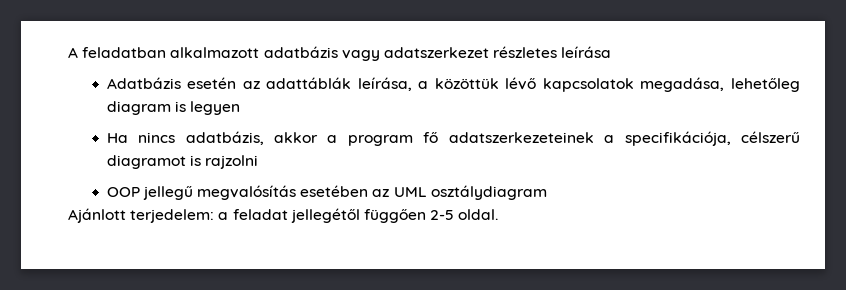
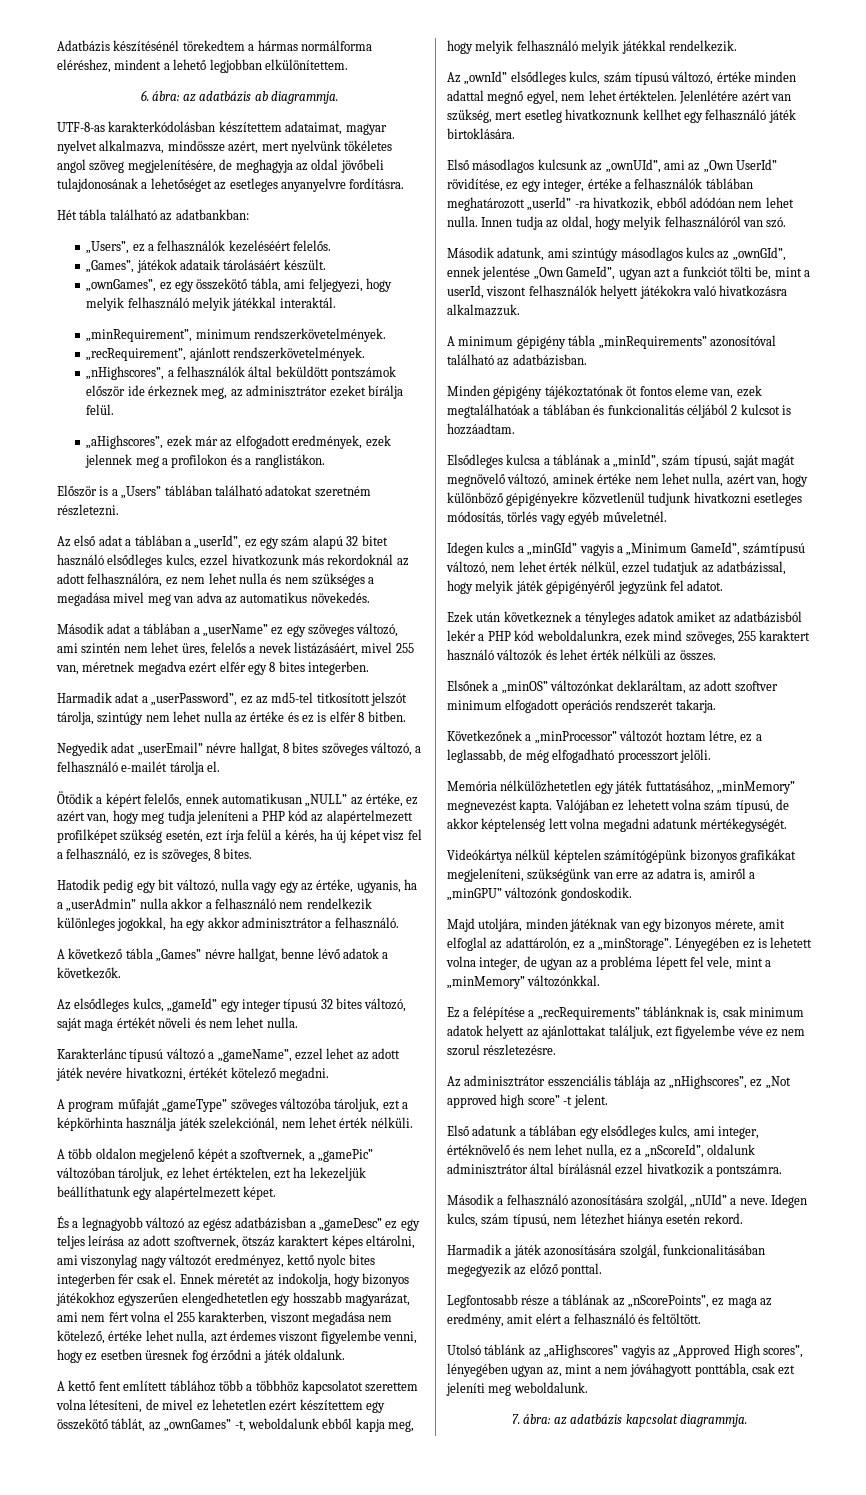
- A feladatban alkalmazott adatbázis vagy adatszerkezet részletes leírása
- Adatbázis esetén az adattáblák leírása, a közöttük lévő kapcsolatok megadása, lehetőleg diagram is legyen
- Ha nincs adatbázis, akkor a program fő adatszerkezeteinek a specifikációja, célszerű diagramot is rajzolni
- OOP jellegű megvalósítás esetében az UML osztálydiagram
- Ajánlott terjedelem: a feladat jellegétől függően 2-5 oldal.
+ Adatbázis készítésénél törekedtem a hármas normálforma eléréshez, mindent a lehető legjobban elkülönítettem.
+ 6. ábra: az adatbázis ab diagrammja.
+ UTF-8-as karakterkódolásban készítettem adataimat, magyar nyelvet alkalmazva, mindössze azért, mert nyelvünk tökéletes angol szöveg megjelenítésére, de meghagyja az oldal jövőbeli tulajdonosának a lehetőséget az esetleges anyanyelvre fordításra.
+ Hét tábla található az adatbankban:
+ „Users”, ez a felhasználók kezeléséért felelős.
+ „Games”, játékok adataik tárolásáért készült.
+ „ownGames”, ez egy összekötő tábla, ami feljegyezi, hogy melyik felhasználó melyik játékkal interaktál.
+ „minRequirement”, minimum rendszerkövetelmények.
+ „recRequirement”, ajánlott rendszerkövetelmények.
+ „nHighscores”, a felhasználók által beküldött pontszámok először ide érkeznek meg, az adminisztrátor ezeket bírálja felül.
+ „aHighscores”, ezek már az elfogadott eredmények, ezek jelennek meg a profilokon és a ranglistákon.
+ Először is a „Users” táblában található adatokat szeretném részletezni.
+ Az első adat a táblában a „userId”, ez egy szám alapú 32 bitet használó elsődleges kulcs, ezzel hivatkozunk más rekordoknál az adott felhasználóra, ez nem lehet nulla és nem szükséges a megadása mivel meg van adva az automatikus növekedés.
+ Második adat a táblában a „userName” ez egy szöveges változó, ami szintén nem lehet üres, felelős a nevek listázásáért, mivel 255 van, méretnek megadva ezért elfér egy 8 bites integerben.
+ Harmadik adat a „userPassword”, ez az md5-tel titkosított jelszót tárolja, szintúgy nem lehet nulla az értéke és ez is elfér 8 bitben.
+ Negyedik adat „userEmail” névre hallgat, 8 bites szöveges változó, a felhasználó e-mailét tárolja el.
+ Ötödik a képért felelős, ennek automatikusan „NULL” az értéke, ez azért van, hogy meg tudja jeleníteni a PHP kód az alapértelmezett profilképet szükség esetén, ezt írja felül a kérés, ha új képet visz fel a felhasználó, ez is szöveges, 8 bites.
+ Hatodik pedig egy bit változó, nulla vagy egy az értéke, ugyanis, ha a „userAdmin” nulla akkor a felhasználó nem rendelkezik különleges jogokkal, ha egy akkor adminisztrátor a felhasználó.
+ A következő tábla „Games” névre hallgat, benne lévő adatok a következők.
+ Az elsődleges kulcs, „gameId” egy integer típusú 32 bites változó, saját maga értékét növeli és nem lehet nulla.
+ Karakterlánc típusú változó a „gameName”, ezzel lehet az adott játék nevére hivatkozni, értékét kötelező megadni.
+ A program műfaját „gameType” szöveges változóba tároljuk, ezt a képkörhinta használja játék szelekciónál, nem lehet érték nélküli.
+ A több oldalon megjelenő képét a szoftvernek, a „gamePic” változóban tároljuk, ez lehet értéktelen, ezt ha lekezeljük beállíthatunk egy alapértelmezett képet.
+ És a legnagyobb változó az egész adatbázisban a „gameDesc” ez egy teljes leírása az adott szoftvernek, ötszáz karaktert képes eltárolni, ami viszonylag nagy változót eredményez, kettő nyolc bites integerben fér csak el. Ennek méretét az indokolja, hogy bizonyos játékokhoz egyszerűen elengedhetetlen egy hosszabb magyarázat, ami nem fért volna el 255 karakterben, viszont megadása nem kötelező, értéke lehet nulla, azt érdemes viszont figyelembe venni, hogy ez esetben üresnek fog érződni a játék oldalunk.
+ A kettő fent említett táblához több a többhöz kapcsolatot szerettem volna létesíteni, de mivel ez lehetetlen ezért készítettem egy összekötő táblát, az „ownGames” -t, weboldalunk ebből kapja meg, hogy melyik felhasználó melyik játékkal rendelkezik.
+ Az „ownId” elsődleges kulcs, szám típusú változó, értéke minden adattal megnő egyel, nem lehet értéktelen. Jelenlétére azért van szükség, mert esetleg hivatkoznunk kellhet egy felhasználó játék birtoklására.
+ Első másodlagos kulcsunk az „ownUId”, ami az „Own UserId” rövidítése, ez egy integer, értéke a felhasználók táblában meghatározott „userId” -ra hivatkozik, ebből adódóan nem lehet nulla. Innen tudja az oldal, hogy melyik felhasználóról van szó.
+ Második adatunk, ami szintúgy másodlagos kulcs az „ownGId”, ennek jelentése „Own GameId”, ugyan azt a funkciót tölti be, mint a userId, viszont felhasználók helyett játékokra való hivatkozásra alkalmazzuk.
+ A minimum gépigény tábla „minRequirements” azonosítóval található az adatbázisban.
+ Minden gépigény tájékoztatónak öt fontos eleme van, ezek megtalálhatóak a táblában és funkcionalitás céljából 2 kulcsot is hozzáadtam.
+ Elsődleges kulcsa a táblának a „minId”, szám típusú, saját magát megnövelő változó, aminek értéke nem lehet nulla, azért van, hogy különböző gépigényekre közvetlenül tudjunk hivatkozni esetleges módosítás, törlés vagy egyéb műveletnél.
+ Idegen kulcs a „minGId” vagyis a „Minimum GameId”, számtípusú változó, nem lehet érték nélkül, ezzel tudatjuk az adatbázissal, hogy melyik játék gépigényéről jegyzünk fel adatot.
+ Ezek után következnek a tényleges adatok amiket az adatbázisból lekér a PHP kód weboldalunkra, ezek mind szöveges, 255 karaktert használó változók és lehet érték nélküli az összes.
+ Elsőnek a „minOS” változónkat deklaráltam, az adott szoftver minimum elfogadott operációs rendszerét takarja.
+ Következőnek a „minProcessor” változót hoztam létre, ez a leglassabb, de még elfogadható processzort jelöli.
+ Memória nélkülözhetetlen egy játék futtatásához, „minMemory” megnevezést kapta. Valójában ez lehetett volna szám típusú, de akkor képtelenség lett volna megadni adatunk mértékegységét.
+ Videókártya nélkül képtelen számítógépünk bizonyos grafikákat megjeleníteni, szükségünk van erre az adatra is, amiről a „minGPU” változónk gondoskodik.
+ Majd utoljára, minden játéknak van egy bizonyos mérete, amit elfoglal az adattárolón, ez a „minStorage”. Lényegében ez is lehetett volna integer, de ugyan az a probléma lépett fel vele, mint a „minMemory” változónkkal.
+ Ez a felépítése a „recRequirements” táblánknak is, csak minimum adatok helyett az ajánlottakat találjuk, ezt figyelembe véve ez nem szorul részletezésre.
+ Az adminisztrátor esszenciális táblája az „nHighscores”, ez „Not approved high score” -t jelent.
+ Első adatunk a táblában egy elsődleges kulcs, ami integer, értéknövelő és nem lehet nulla, ez a „nScoreId”, oldalunk adminisztrátor által bírálásnál ezzel hivatkozik a pontszámra.
+ Második a felhasználó azonosítására szolgál, „nUId” a neve. Idegen kulcs, szám típusú, nem létezhet hiánya esetén rekord.
+ Harmadik a játék azonosítására szolgál, funkcionalitásában megegyezik az előző ponttal.
+ Legfontosabb része a táblának az „nScorePoints”, ez maga az eredmény, amit elért a felhasználó és feltöltött.
+ Utolsó táblánk az „aHighscores” vagyis az „Approved High scores”, lényegében ugyan az, mint a nem jóváhagyott ponttábla, csak ezt jeleníti meg weboldalunk.
+ 7. ábra: az adatbázis kapcsolat diagrammja.

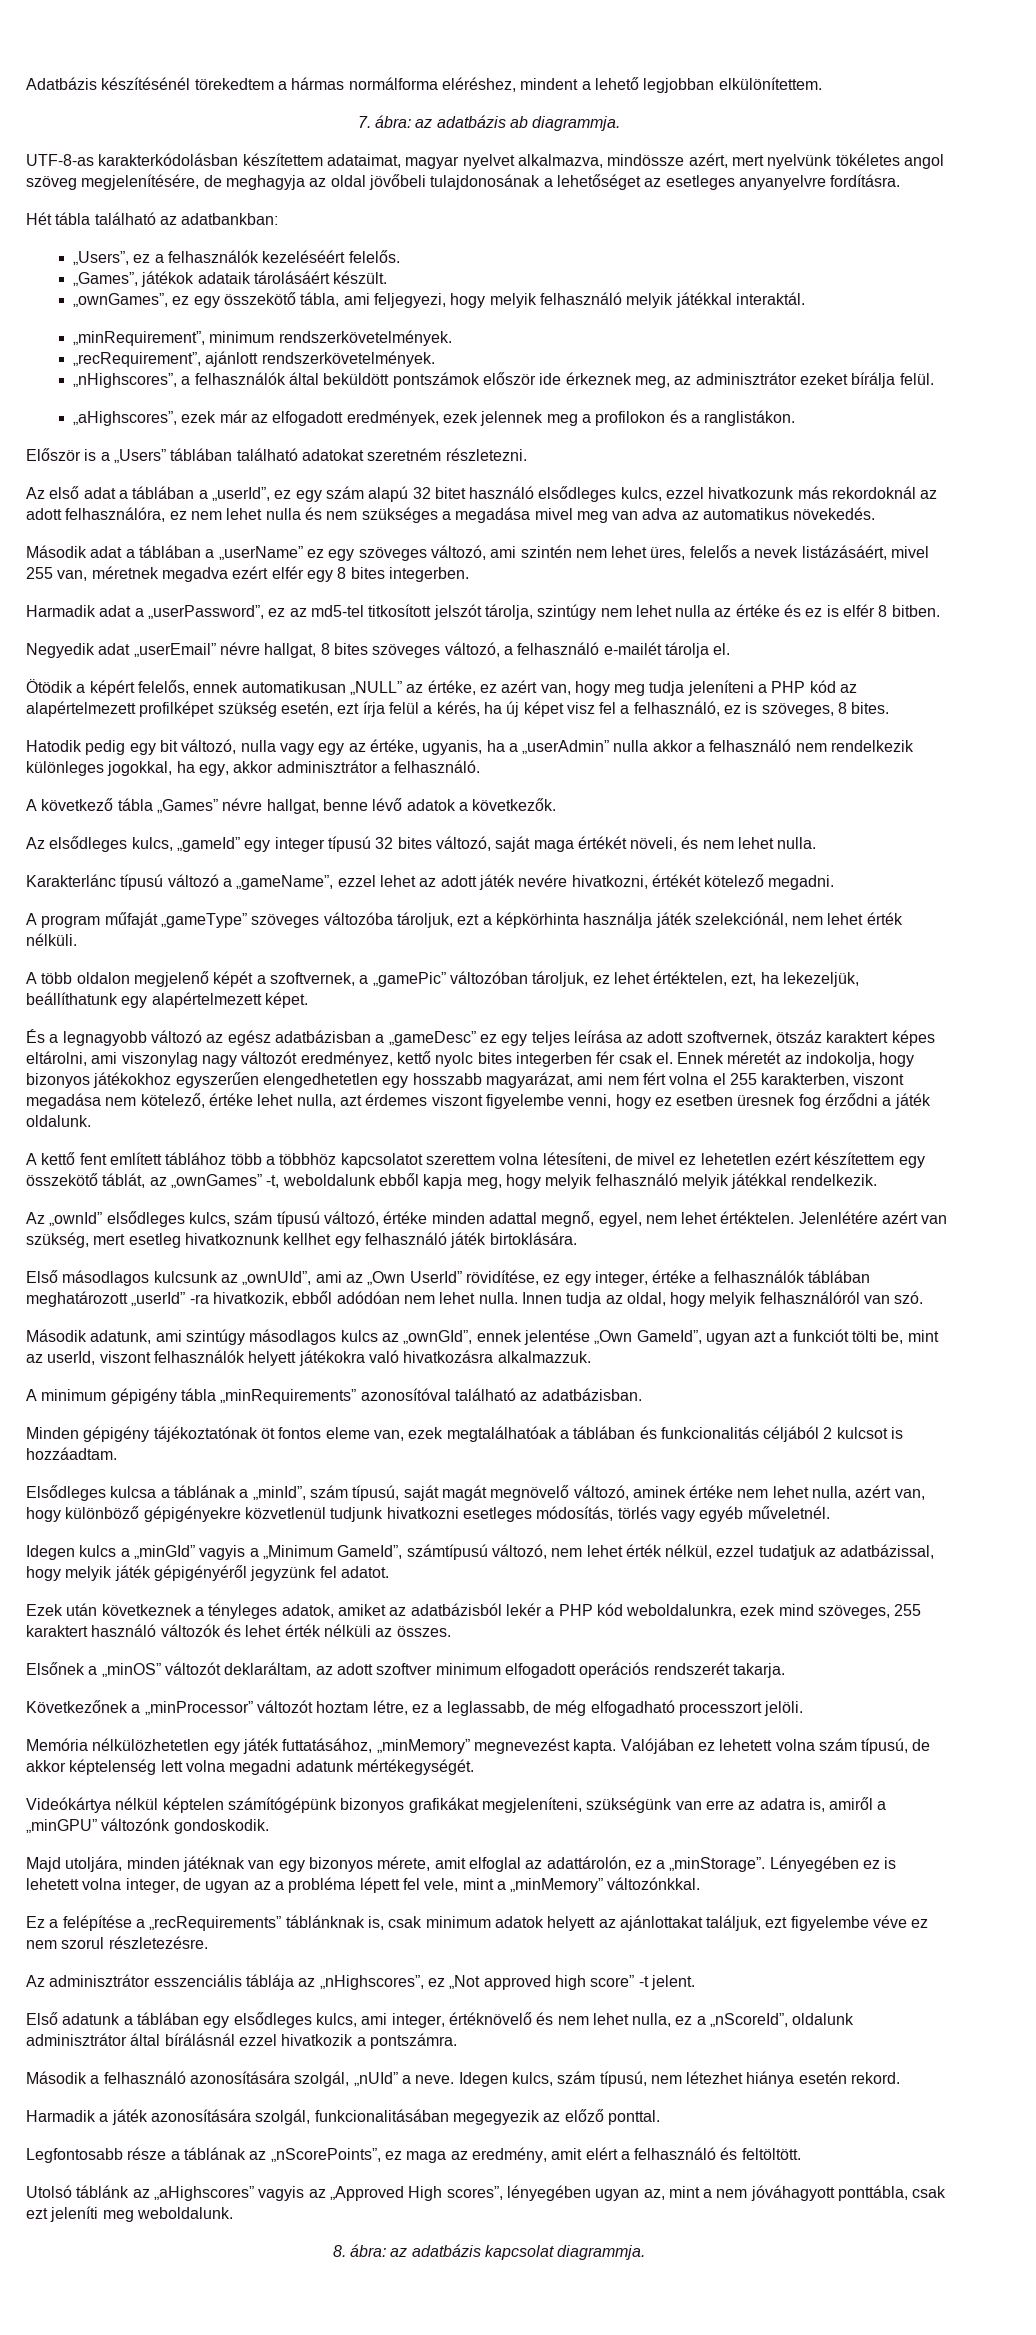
- 6. ábra: az adatbázis ab diagrammja.
+ 7. ábra: az adatbázis ab diagrammja.
- Hatodik pedig egy bit változó, nulla vagy egy az értéke, ugyanis, ha a „userAdmin” nulla akkor a felhasználó nem rendelkezik különleges jogokkal, ha egy akkor adminisztrátor a felhasználó.
+ Hatodik pedig egy bit változó, nulla vagy egy az értéke, ugyanis, ha a „userAdmin” nulla akkor a felhasználó nem rendelkezik különleges jogokkal, ha egy, akkor adminisztrátor a felhasználó.
- Az elsődleges kulcs, „gameId” egy integer típusú 32 bites változó, saját maga értékét növeli és nem lehet nulla.
+ Az elsődleges kulcs, „gameId” egy integer típusú 32 bites változó, saját maga értékét növeli, és nem lehet nulla.
- A több oldalon megjelenő képét a szoftvernek, a „gamePic” változóban tároljuk, ez lehet értéktelen, ezt ha lekezeljük beállíthatunk egy alapértelmezett képet.
+ A több oldalon megjelenő képét a szoftvernek, a „gamePic” változóban tároljuk, ez lehet értéktelen, ezt, ha lekezeljük, beállíthatunk egy alapértelmezett képet.
- Az „ownId” elsődleges kulcs, szám típusú változó, értéke minden adattal megnő egyel, nem lehet értéktelen.
+ Az „ownId” elsődleges kulcs, szám típusú változó, értéke minden adattal megnő, egyel, nem lehet értéktelen.
- Második adatunk, ami szintúgy másodlagos kulcs az „ownGId”, ennek jelentése „Own GameId”, ugyan azt a funkciót tölti be, mint a userId, viszont felhasználók helyett játékokra való hivatkozásra alkalmazzuk.
+ Második adatunk, ami szintúgy másodlagos kulcs az „ownGId”, ennek jelentése „Own GameId”, ugyan azt a funkciót tölti be, mint az userId, viszont felhasználók helyett játékokra való hivatkozásra alkalmazzuk.
- Ezek után következnek a tényleges adatok amiket az adatbázisból lekér a PHP kód weboldalunkra, ezek mind szöveges, 255 karaktert használó változók és lehet érték nélküli az összes.
+ Ezek után következnek a tényleges adatok, amiket az adatbázisból lekér a PHP kód weboldalunkra, ezek mind szöveges, 255 karaktert használó változók és lehet érték nélküli az összes.
- Elsőnek a „minOS” változónkat deklaráltam, az adott szoftver minimum elfogadott operációs rendszerét takarja.
+ Elsőnek a „minOS” változót deklaráltam, az adott szoftver minimum elfogadott operációs rendszerét takarja.
- 7. ábra: az adatbázis kapcsolat diagrammja.
+ 8. ábra: az adatbázis kapcsolat diagrammja.

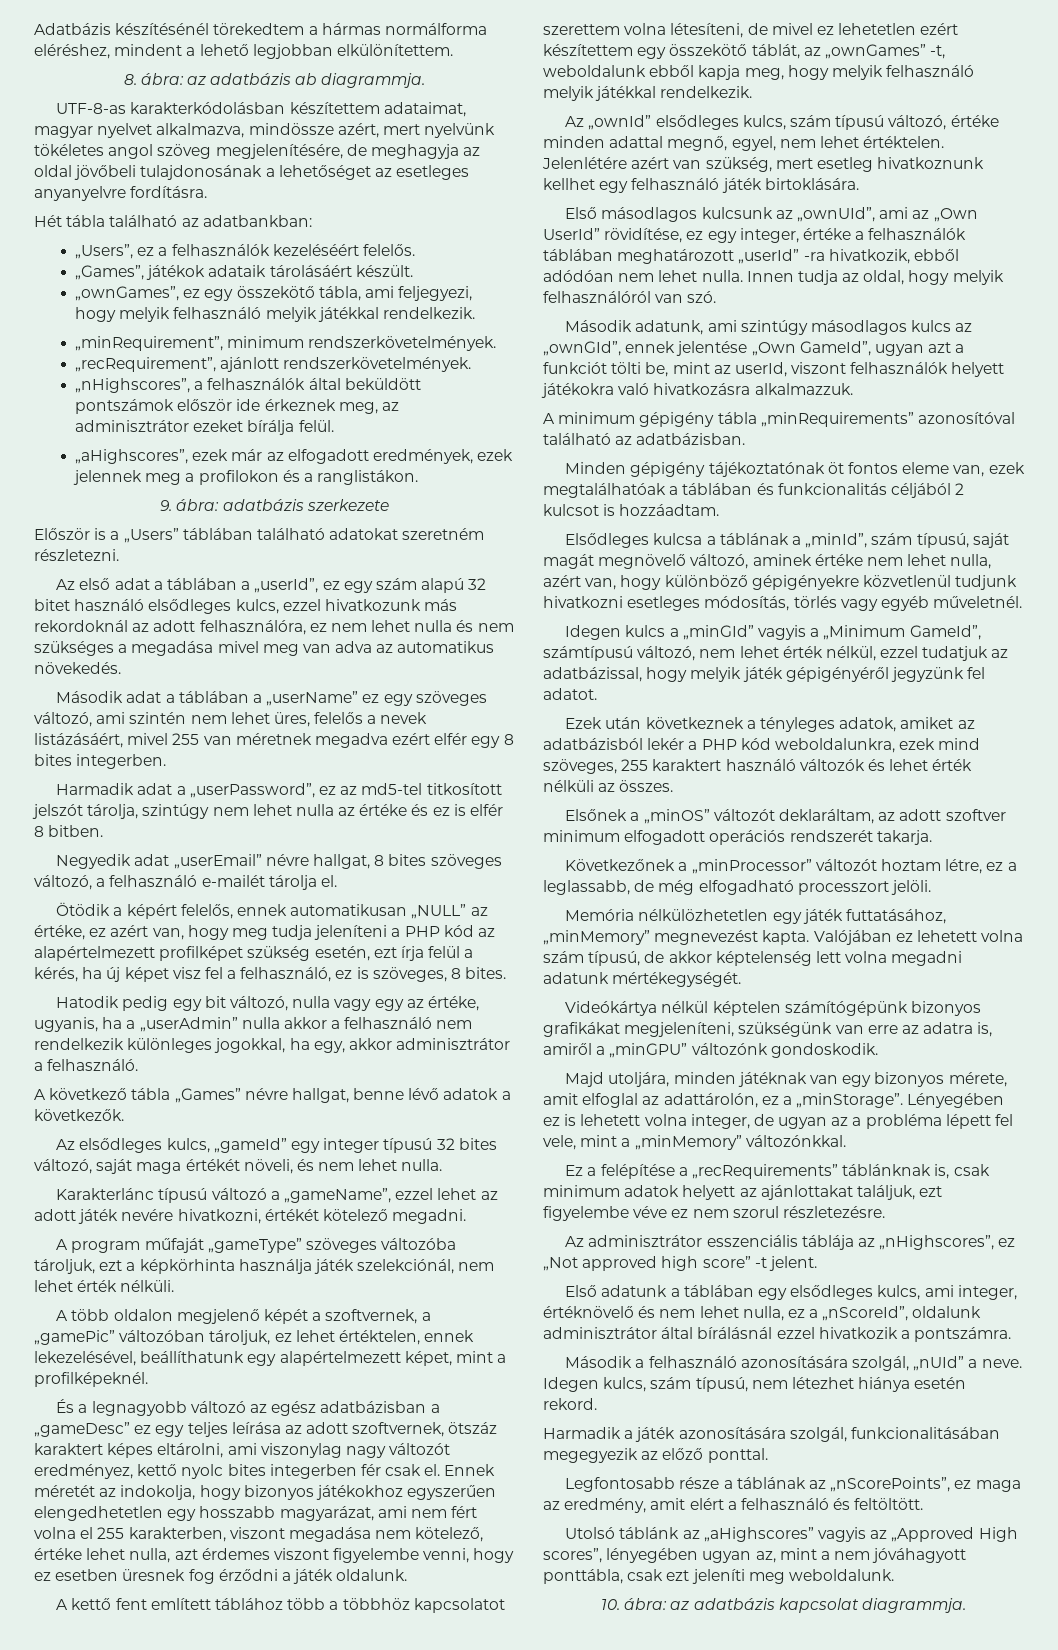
- 7. ábra: az adatbázis ab diagrammja.
+ 8. ábra: az adatbázis ab diagrammja.
- „ownGames”, ez egy összekötő tábla, ami feljegyezi, hogy melyik felhasználó melyik játékkal interaktál.
+ „ownGames”, ez egy összekötő tábla, ami feljegyezi, hogy melyik felhasználó melyik játékkal rendelkezik.
+ 9. ábra: adatbázis szerkezete
- Második adat a táblában a „userName” ez egy szöveges változó, ami szintén nem lehet üres, felelős a nevek listázásáért, mivel 255 van, méretnek megadva ezért elfér egy 8 bites integerben.
+ Második adat a táblában a „userName” ez egy szöveges változó, ami szintén nem lehet üres, felelős a nevek listázásáért, mivel 255 van méretnek megadva ezért elfér egy 8 bites integerben.
- A több oldalon megjelenő képét a szoftvernek, a „gamePic” változóban tároljuk, ez lehet értéktelen, ezt, ha lekezeljük, beállíthatunk egy alapértelmezett képet.
+ A több oldalon megjelenő képét a szoftvernek, a „gamePic” változóban tároljuk, ez lehet értéktelen, ennek lekezelésével, beállíthatunk egy alapértelmezett képet, mint a profilképeknél.
- 8. ábra: az adatbázis kapcsolat diagrammja.
+ 10. ábra: az adatbázis kapcsolat diagrammja.

